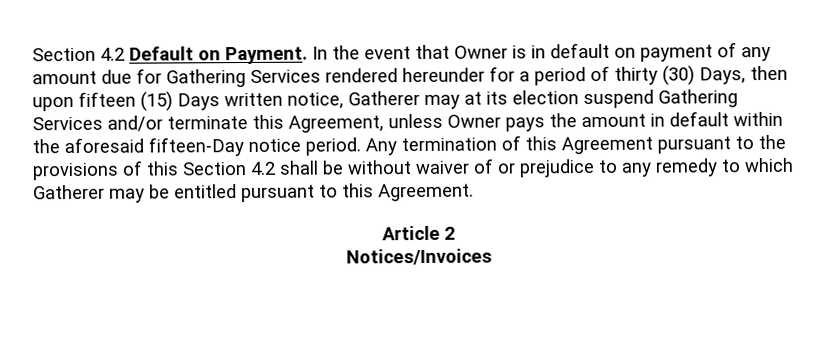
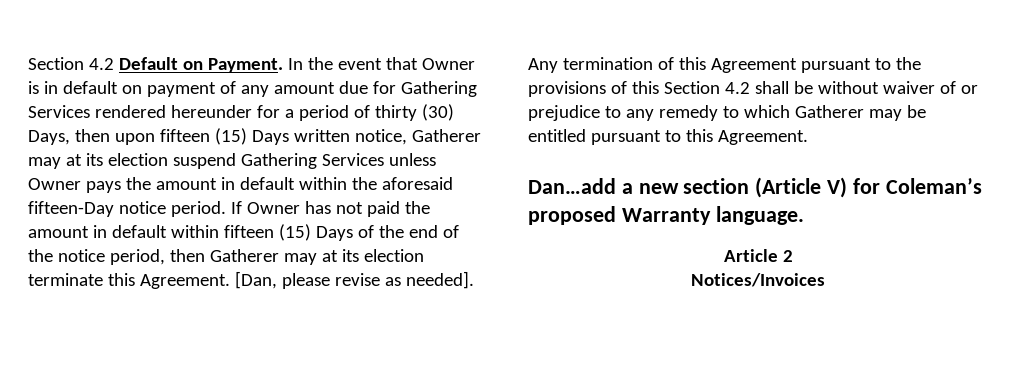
- In the event that Owner is in default on payment of any amount due for Gathering Services rendered hereunder for a period of thirty (30) Days, then upon fifteen (15) Days written notice, Gatherer may at its election suspend Gathering Services and/or terminate this Agreement, unless Owner pays the amount in default within the aforesaid fifteen-Day notice period.
+ In the event that Owner is in default on payment of any amount due for Gathering Services rendered hereunder for a period of thirty (30) Days, then upon fifteen (15) Days written notice, Gatherer may at its election suspend Gathering Services unless Owner pays the amount in default within the aforesaid fifteen-Day notice period.
+ If Owner has not paid the amount in default within fifteen (15) Days of the end of the notice period, then Gatherer may at its election terminate this Agreement. [Dan, please revise as needed].
+ Dan…add a new section (Article V) for Coleman’s proposed Warranty language.

